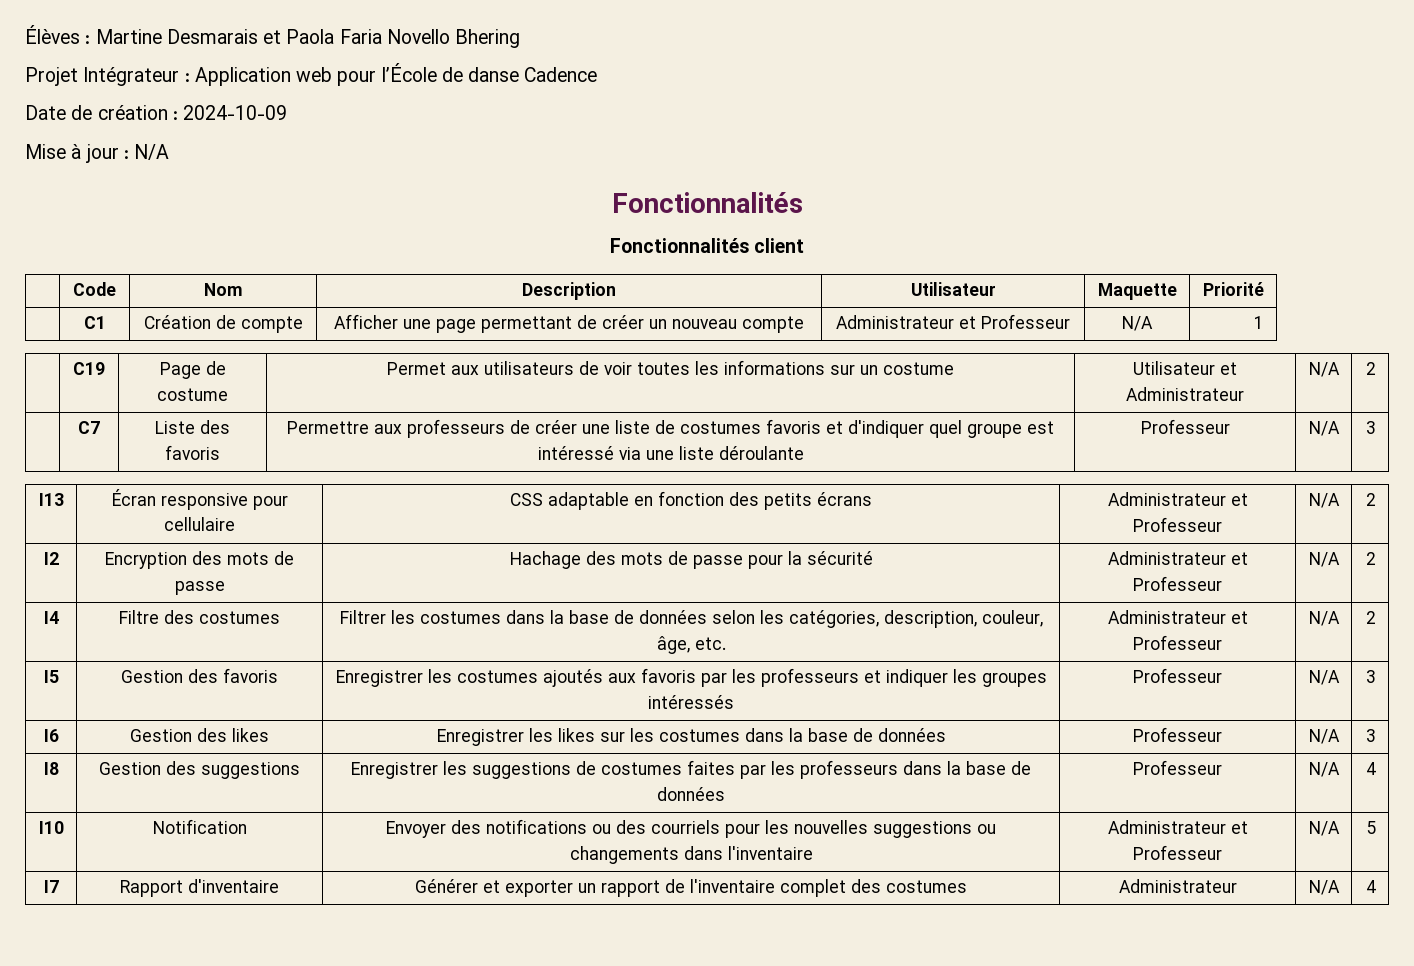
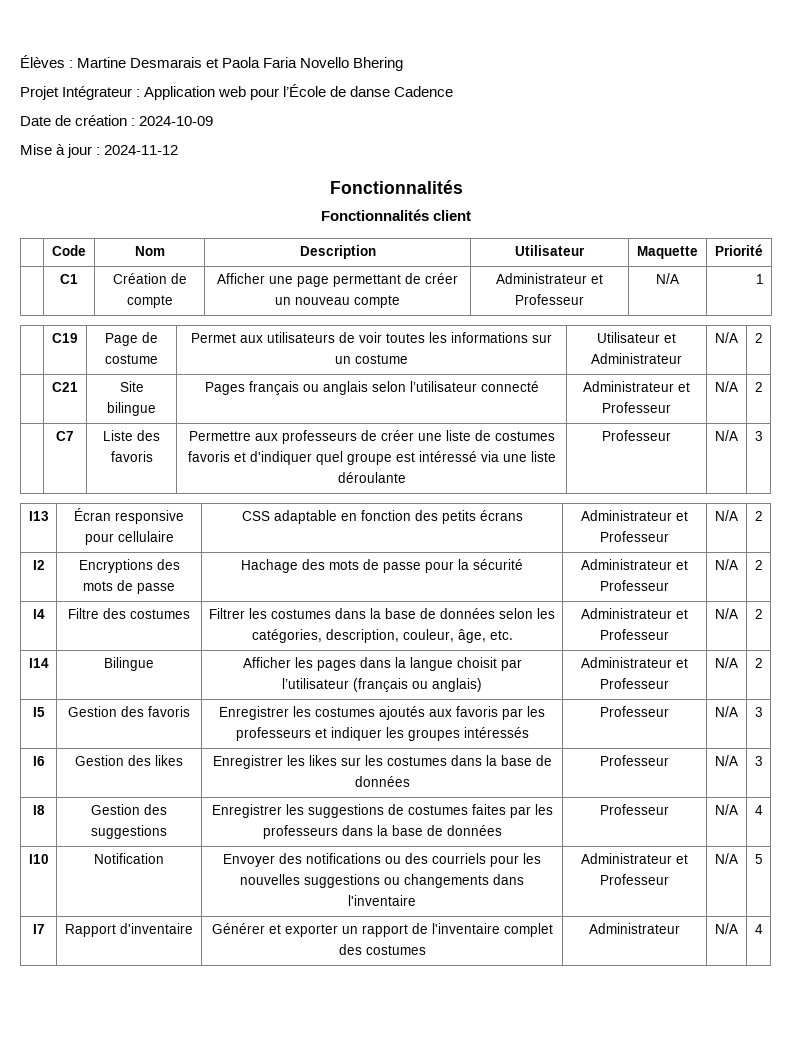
- Mise à jour : N/A
+ Mise à jour : 2024-11-12
+ | C21 | Site bilingue | Pages français ou anglais selon l’utilisateur connecté | Administrateur et Professeur | N/A | 2
- I2 | Encryption des mots de passe | Hachage des mots de passe pour la sécurité | Administrateur et Professeur | N/A | 2
+ I2 | Encryptions des mots de passe | Hachage des mots de passe pour la sécurité | Administrateur et Professeur | N/A | 2
+ I14 | Bilingue | Afficher les pages dans la langue choisit par l’utilisateur (français ou anglais) | Administrateur et Professeur | N/A | 2

